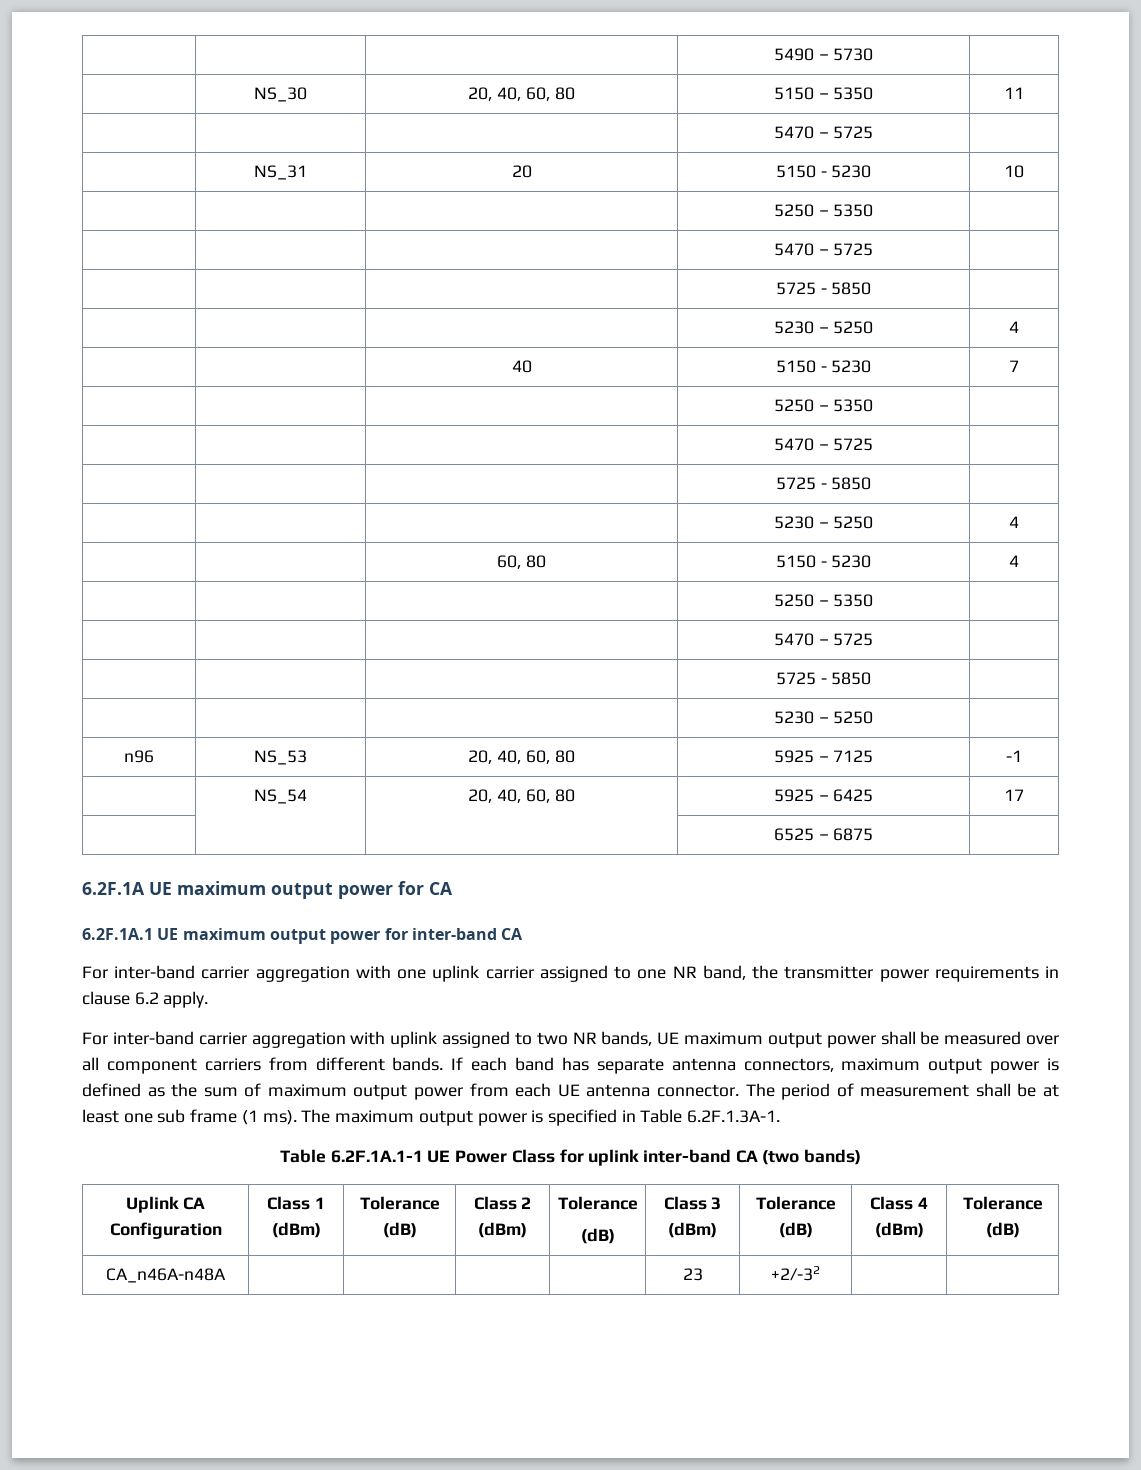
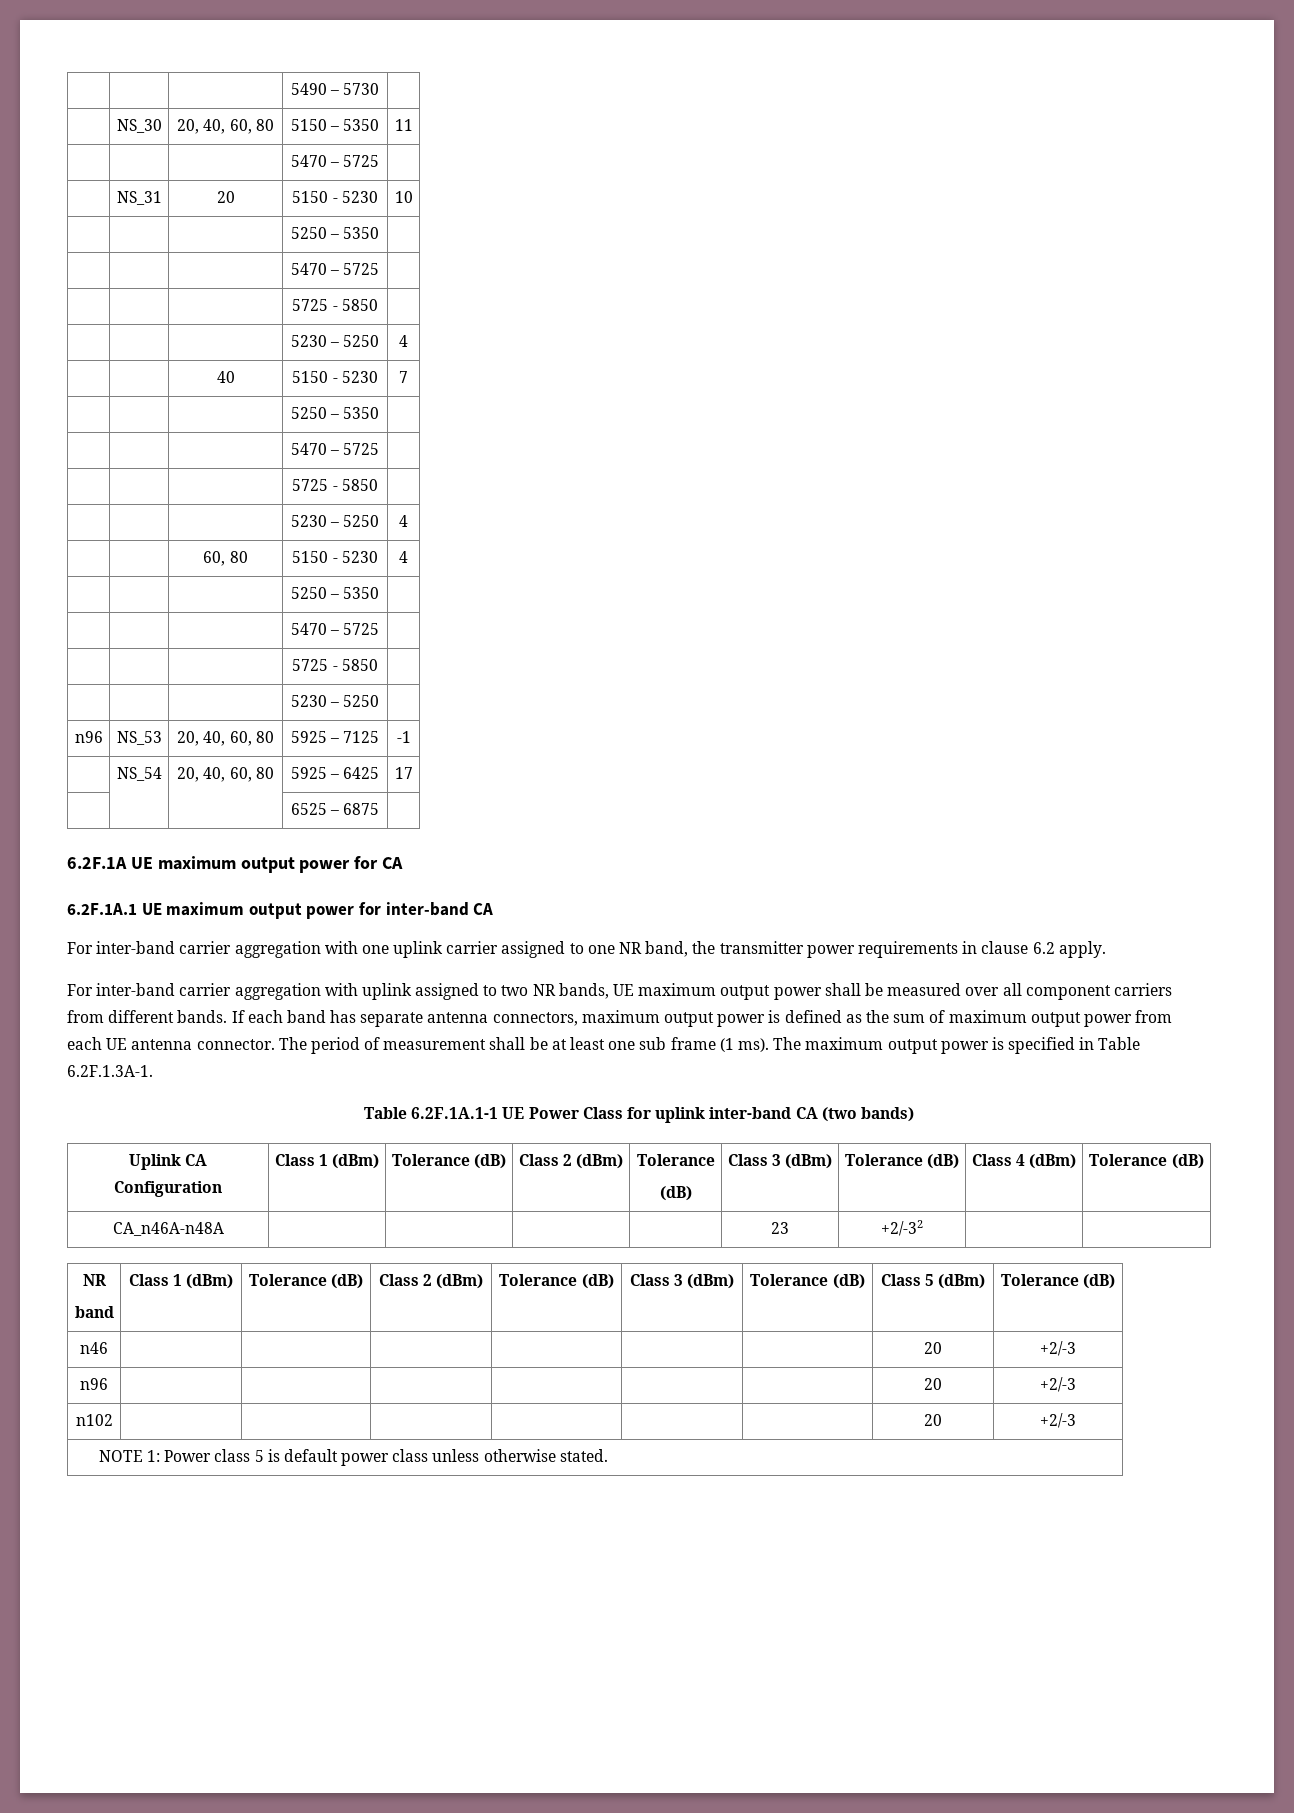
  CA_n46A-n48A | | | | | 23 | +2/-32 | |
+ NR
+ band | Class 1 (dBm) | Tolerance (dB) | Class 2 (dBm) | Tolerance (dB) | Class 3 (dBm) | Tolerance (dB) | Class 5 (dBm) | Tolerance (dB)
+ n46 | | | | | | | 20 | +2/-3
+ n96 | | | | | | | 20 | +2/-3
+ n102 | | | | | | | 20 | +2/-3
+ NOTE 1: Power class 5 is default power class unless otherwise stated.

